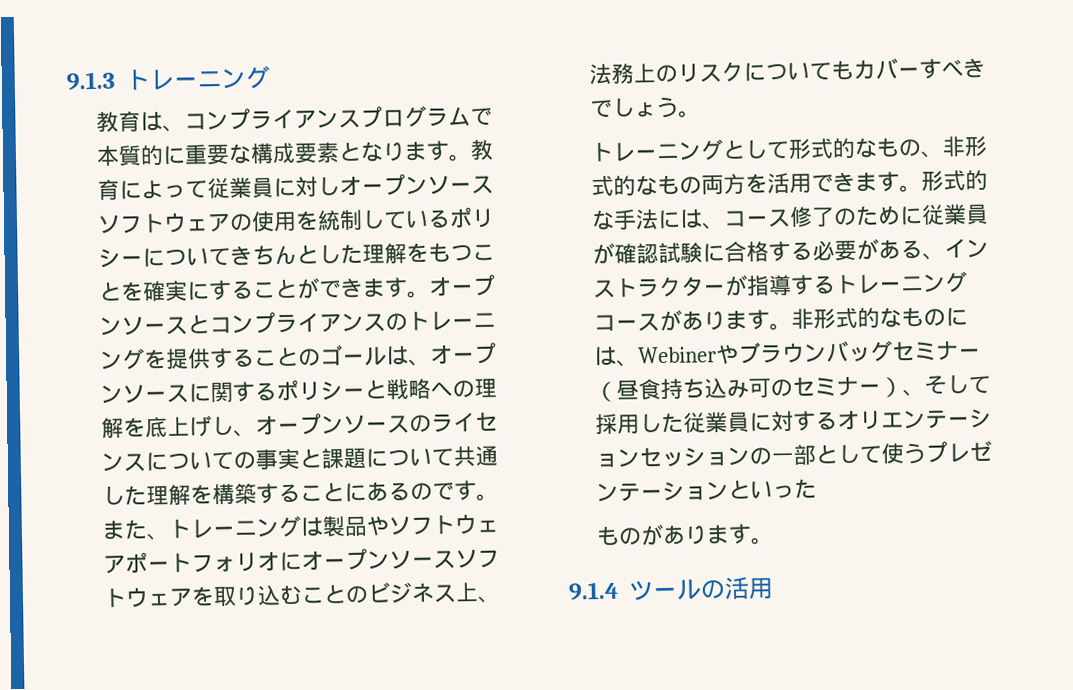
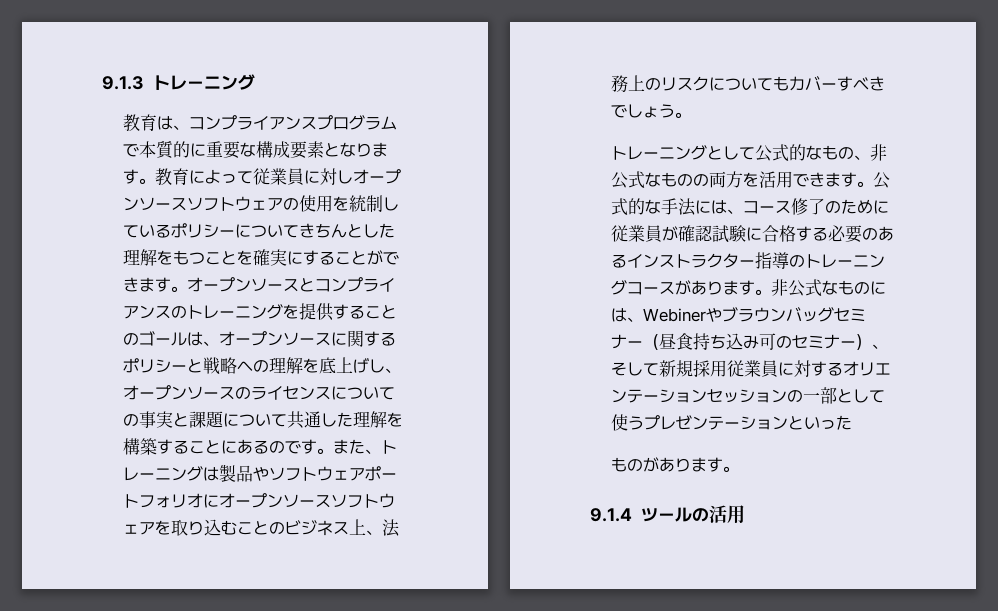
- トレーニングとして形式的なもの、非形式的なもの両方を活用できます。
+ トレーニングとして公式的なもの、非公式なものの両方を活用できます。
- 形式的な手法には、コース修了のために従業員が確認試験に合格する必要がある、インストラクターが指導するトレーニングコースがあります。
+ 公式的な手法には、コース修了のために従業員が確認試験に合格する必要のあるインストラクター指導のトレーニングコースがあります。
- 非形式的なものには、Webinerやブラウンバッグセミナー（昼食持ち込み可のセミナー）、そして採用した従業員に対するオリエンテーションセッションの一部として使うプレゼンテーションといった
+ 非公式なものには、Webinerやブラウンバッグセミナー（昼食持ち込み可のセミナー）、そして新規採用従業員に対するオリエンテーションセッションの一部として使うプレゼンテーションといった

